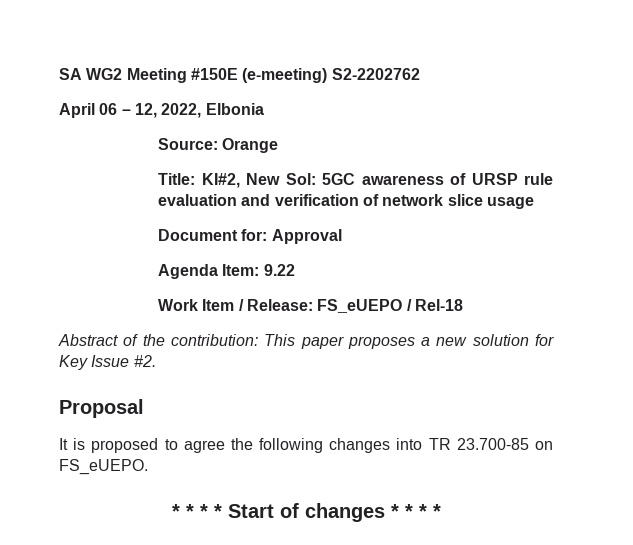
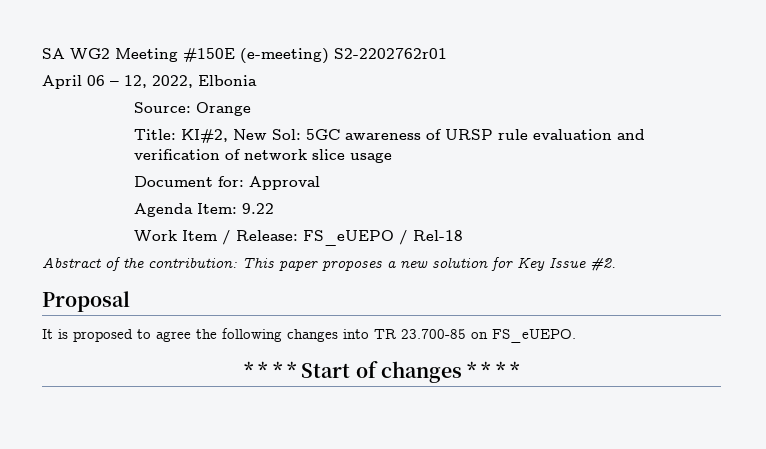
- SA WG2 Meeting #150E (e-meeting) S2-2202762
+ SA WG2 Meeting #150E (e-meeting) S2-2202762r01

